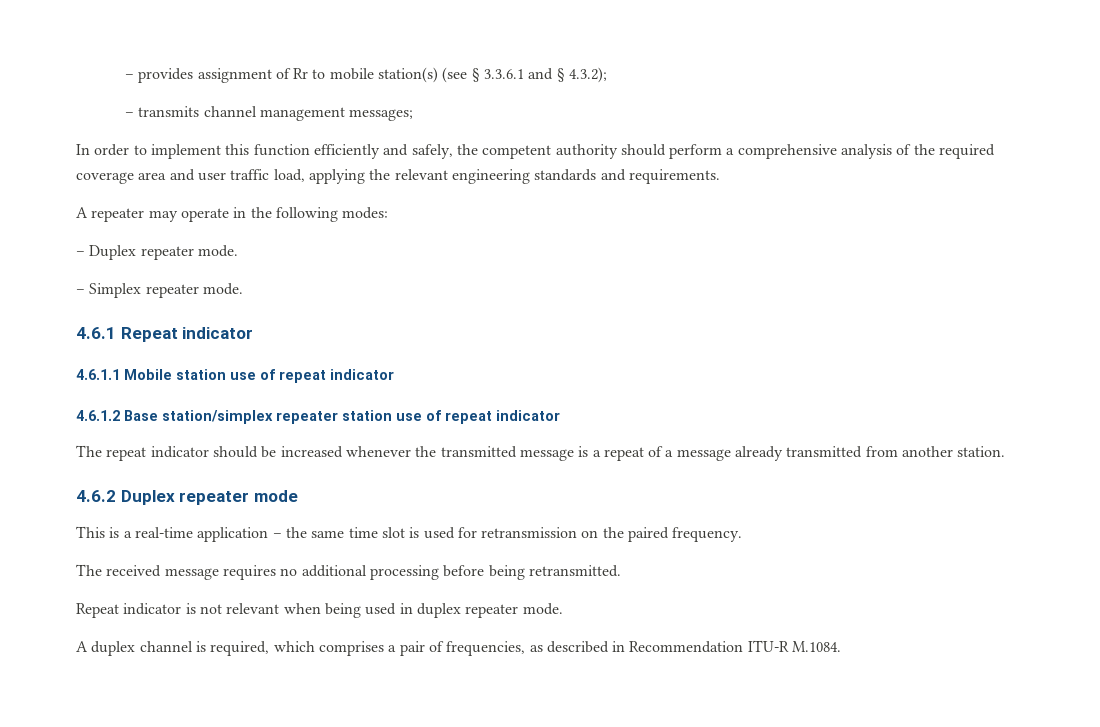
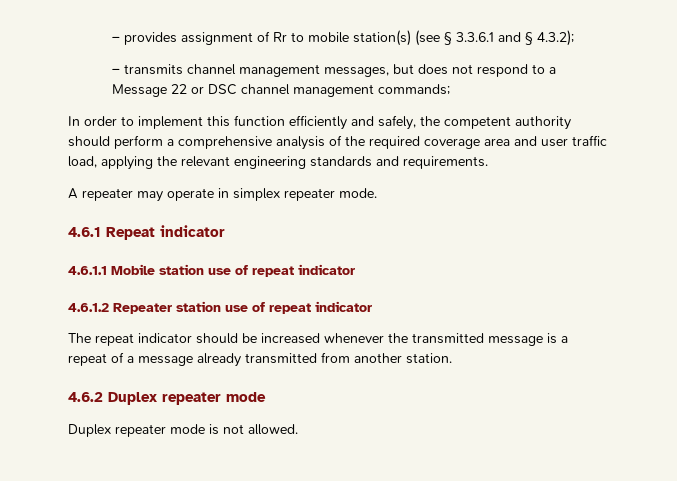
- – transmits channel management messages;
+ – transmits channel management messages, but does not respond to a Message 22 or DSC channel management commands;
- A repeater may operate in the following modes:
- – Duplex repeater mode.
- – Simplex repeater mode.
+ A repeater may operate in simplex repeater mode.
- 4.6.1.2 Base station/simplex repeater station use of repeat indicator
+ 4.6.1.2 Repeater station use of repeat indicator
- This is a real-time application – the same time slot is used for retransmission on the paired frequency.
- The received message requires no additional processing before being retransmitted.
- Repeat indicator is not relevant when being used in duplex repeater mode.
- A duplex channel is required, which comprises a pair of frequencies, as described in Recommendation ITU-R M.1084.
+ Duplex repeater mode is not allowed.

